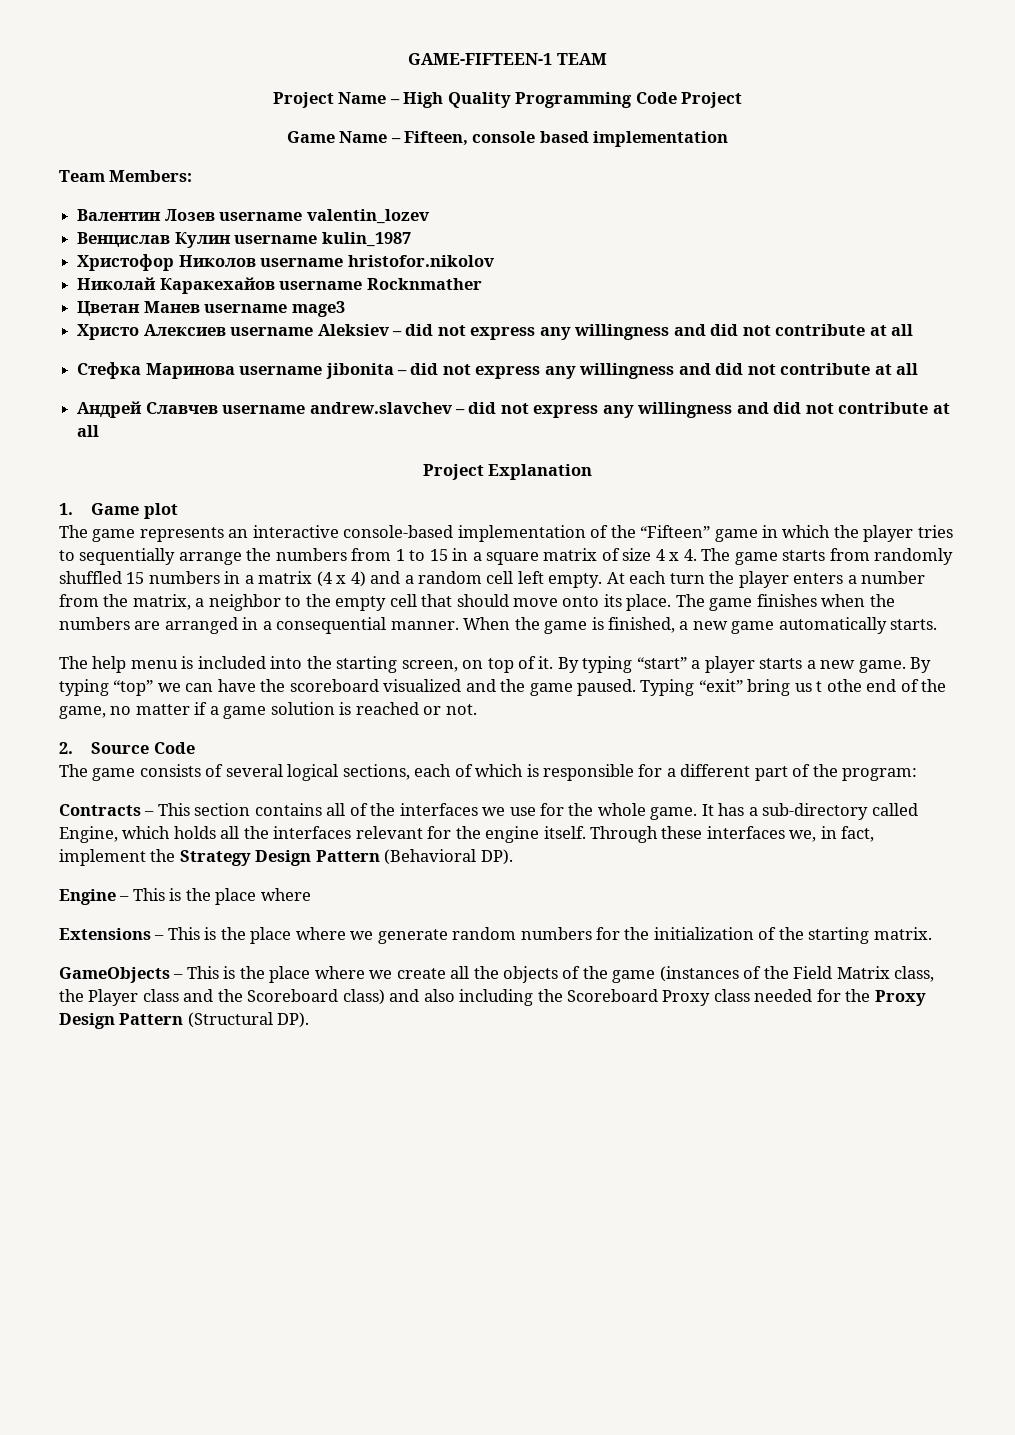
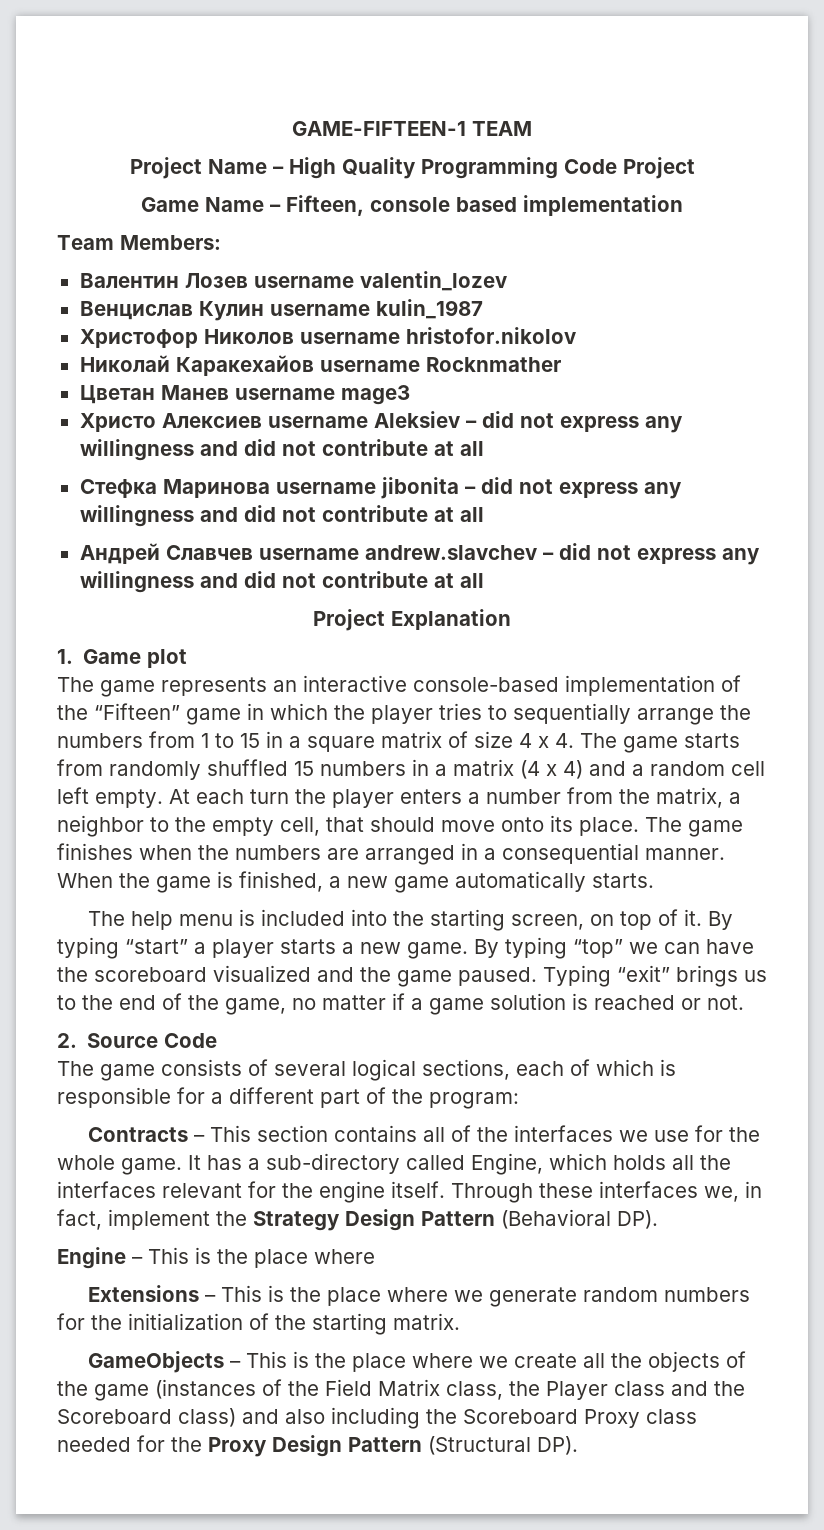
- At each turn the player enters a number from the matrix, a neighbor to the empty cell that should move onto its place.
+ At each turn the player enters a number from the matrix, a neighbor to the empty cell, that should move onto its place.
- Typing “exit” bring us t othe end of the game, no matter if a game solution is reached or not.
+ Typing “exit” brings us to the end of the game, no matter if a game solution is reached or not.

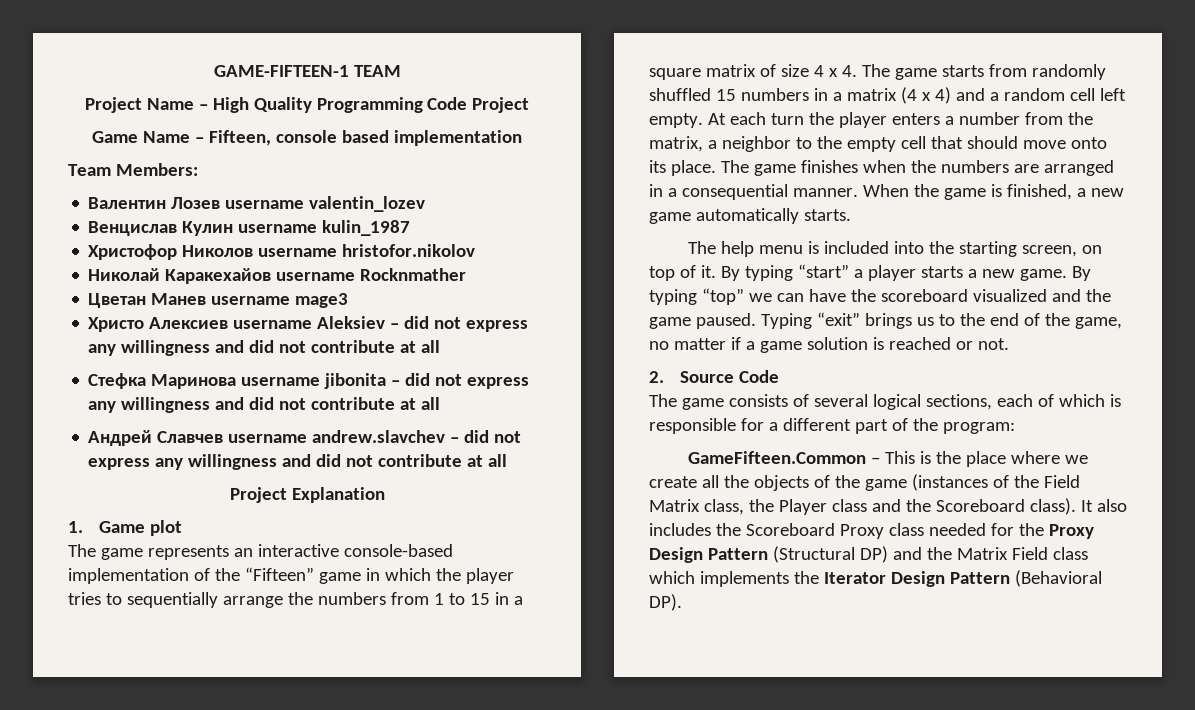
- At each turn the player enters a number from the matrix, a neighbor to the empty cell, that should move onto its place.
+ At each turn the player enters a number from the matrix, a neighbor to the empty cell that should move onto its place.
- Contracts – This section contains all of the interfaces we use for the whole game. It has a sub-directory called Engine, which holds all the interfaces relevant for the engine itself. Through these interfaces we, in fact, implement the Strategy Design Pattern (Behavioral DP).
- Engine – This is the place where
- Extensions – This is the place where we generate random numbers for the initialization of the starting matrix.
- GameObjects – This is the place where we create all the objects of the game (instances of the Field Matrix class, the Player class and the Scoreboard class) and also including the Scoreboard Proxy class needed for the Proxy Design Pattern (Structural DP).
+ GameFifteen.Common – This is the place where we create all the objects of the game (instances of the Field Matrix class, the Player class and the Scoreboard class). It also includes the Scoreboard Proxy class needed for the Proxy Design Pattern (Structural DP) and the Matrix Field class which implements the Iterator Design Pattern (Behavioral DP).

